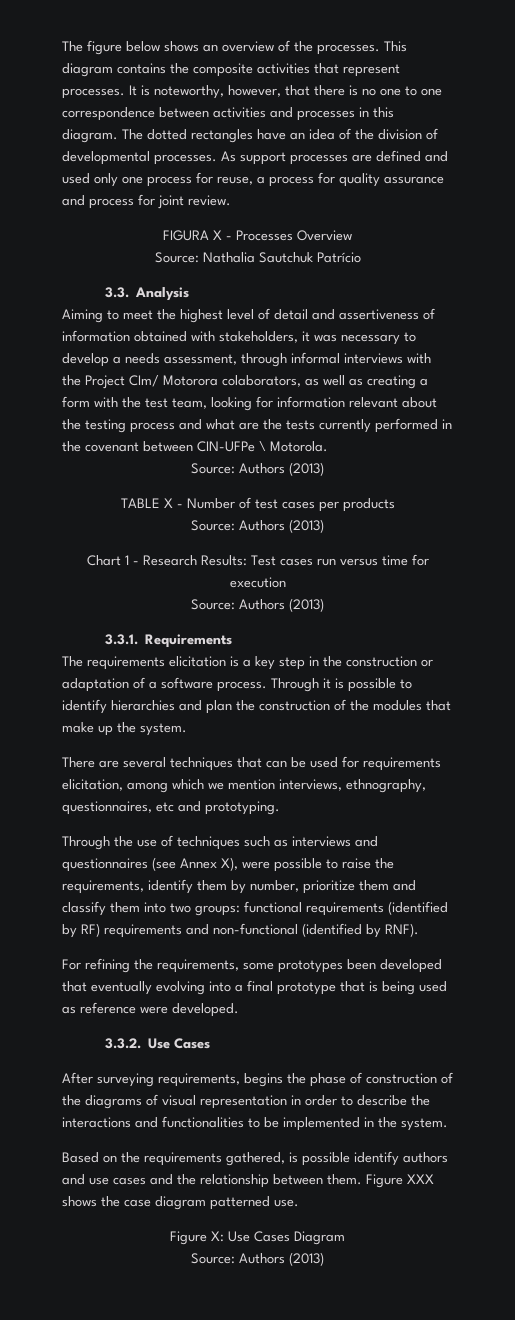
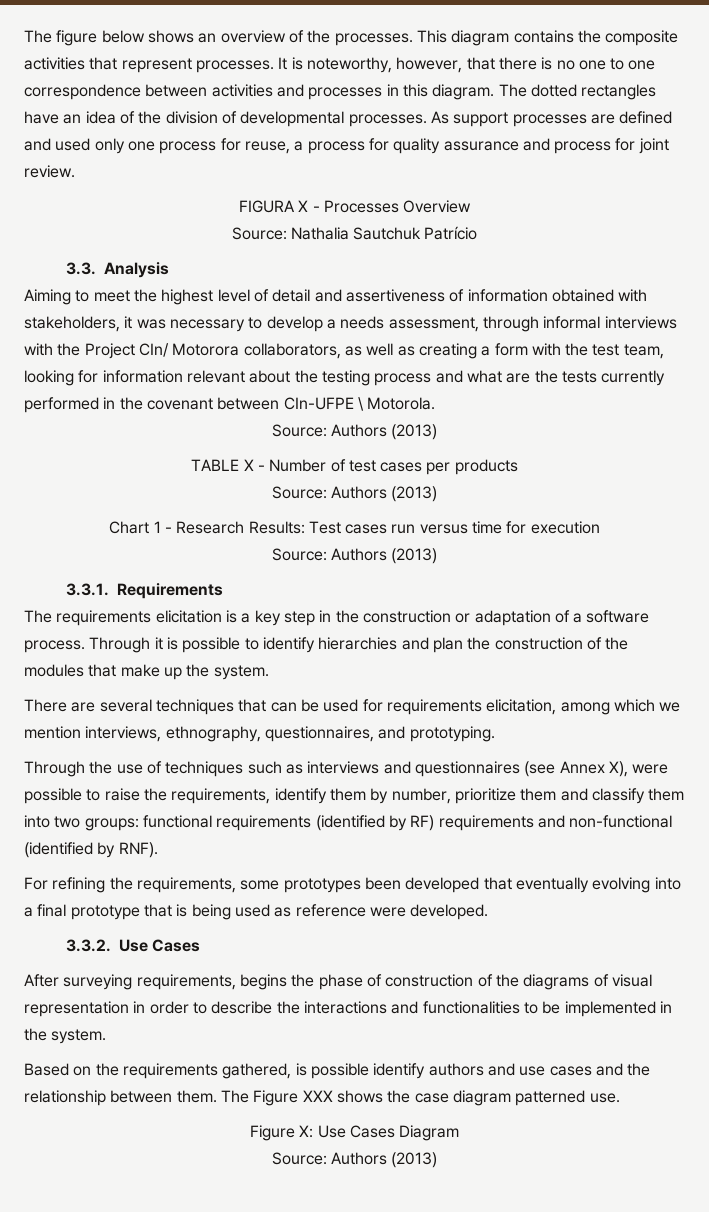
- Aiming to meet the highest level of detail and assertiveness of information obtained with stakeholders, it was necessary to develop a needs assessment, through informal interviews with the Project CIm/ Motorora colaborators, as well as creating a form with the test team, looking for information relevant about the testing process and what are the tests currently performed in the covenant between CIN-UFPe \ Motorola.
+ Aiming to meet the highest level of detail and assertiveness of information obtained with stakeholders, it was necessary to develop a needs assessment, through informal interviews with the Project CIn/ Motorora collaborators, as well as creating a form with the test team, looking for information relevant about the testing process and what are the tests currently performed in the covenant between CIn-UFPE \ Motorola.
- There are several techniques that can be used for requirements elicitation, among which we mention interviews, ethnography, questionnaires, etc and prototyping.
+ There are several techniques that can be used for requirements elicitation, among which we mention interviews, ethnography, questionnaires, and prototyping.
- Figure XXX shows the case diagram patterned use.
+ The Figure XXX shows the case diagram patterned use.

